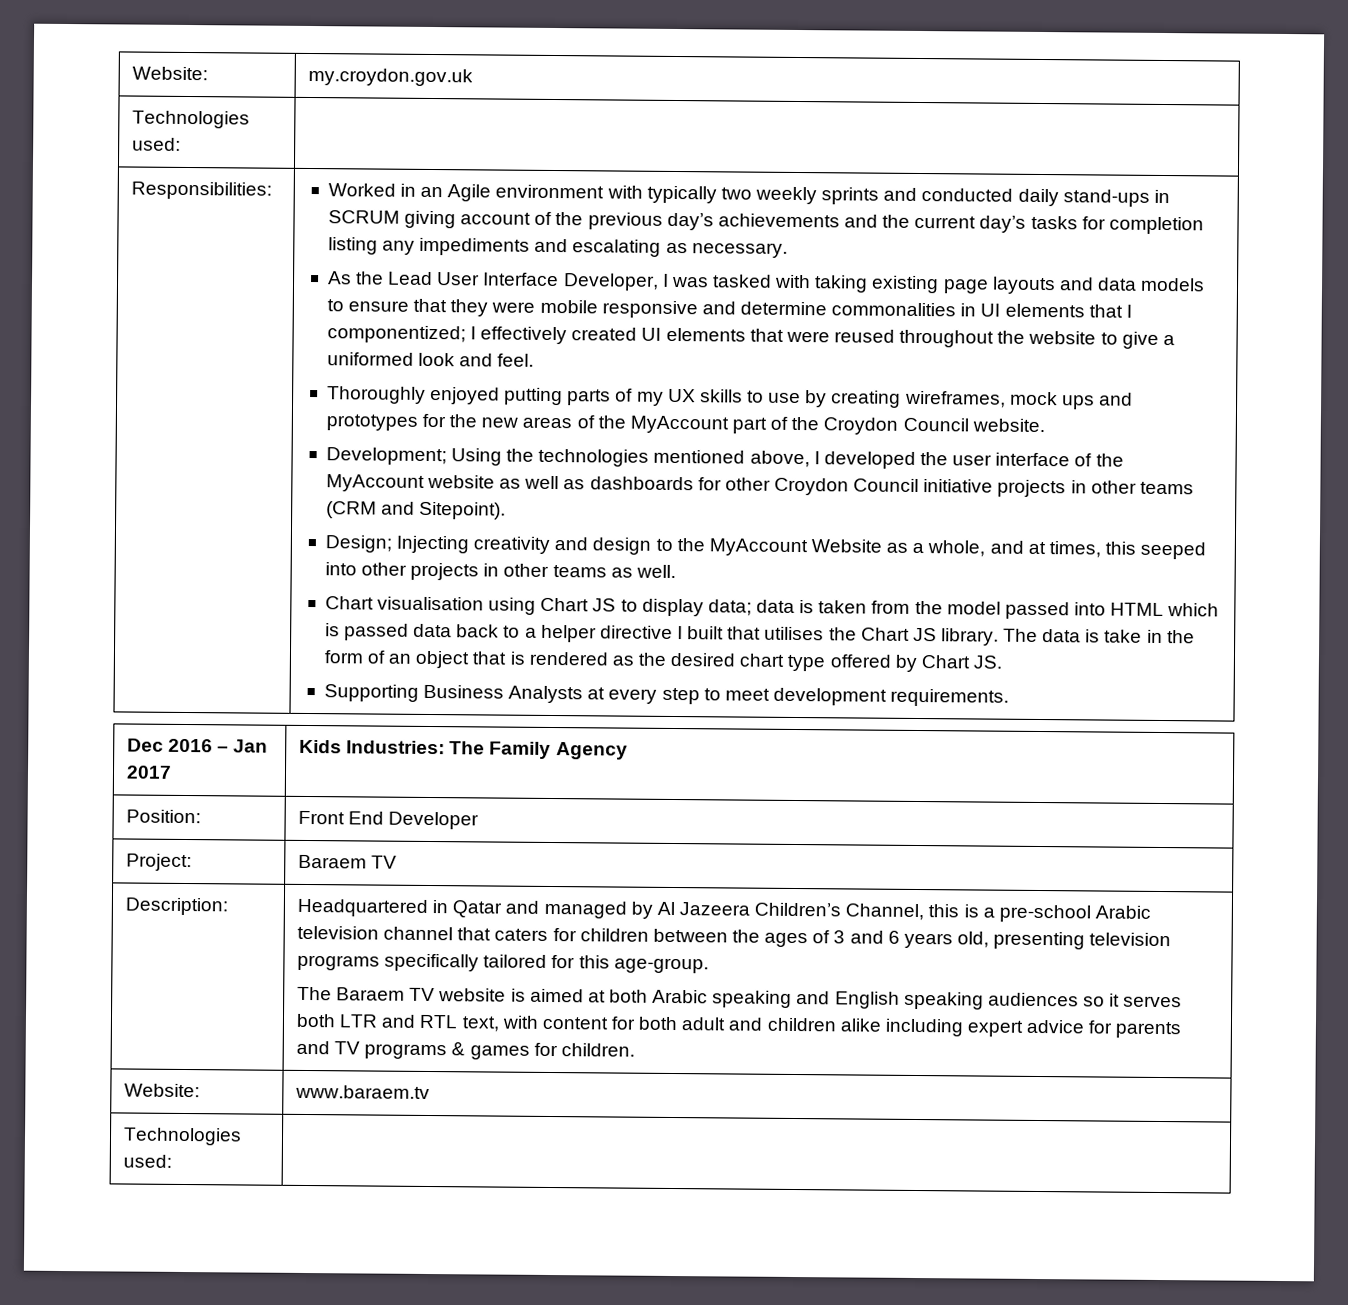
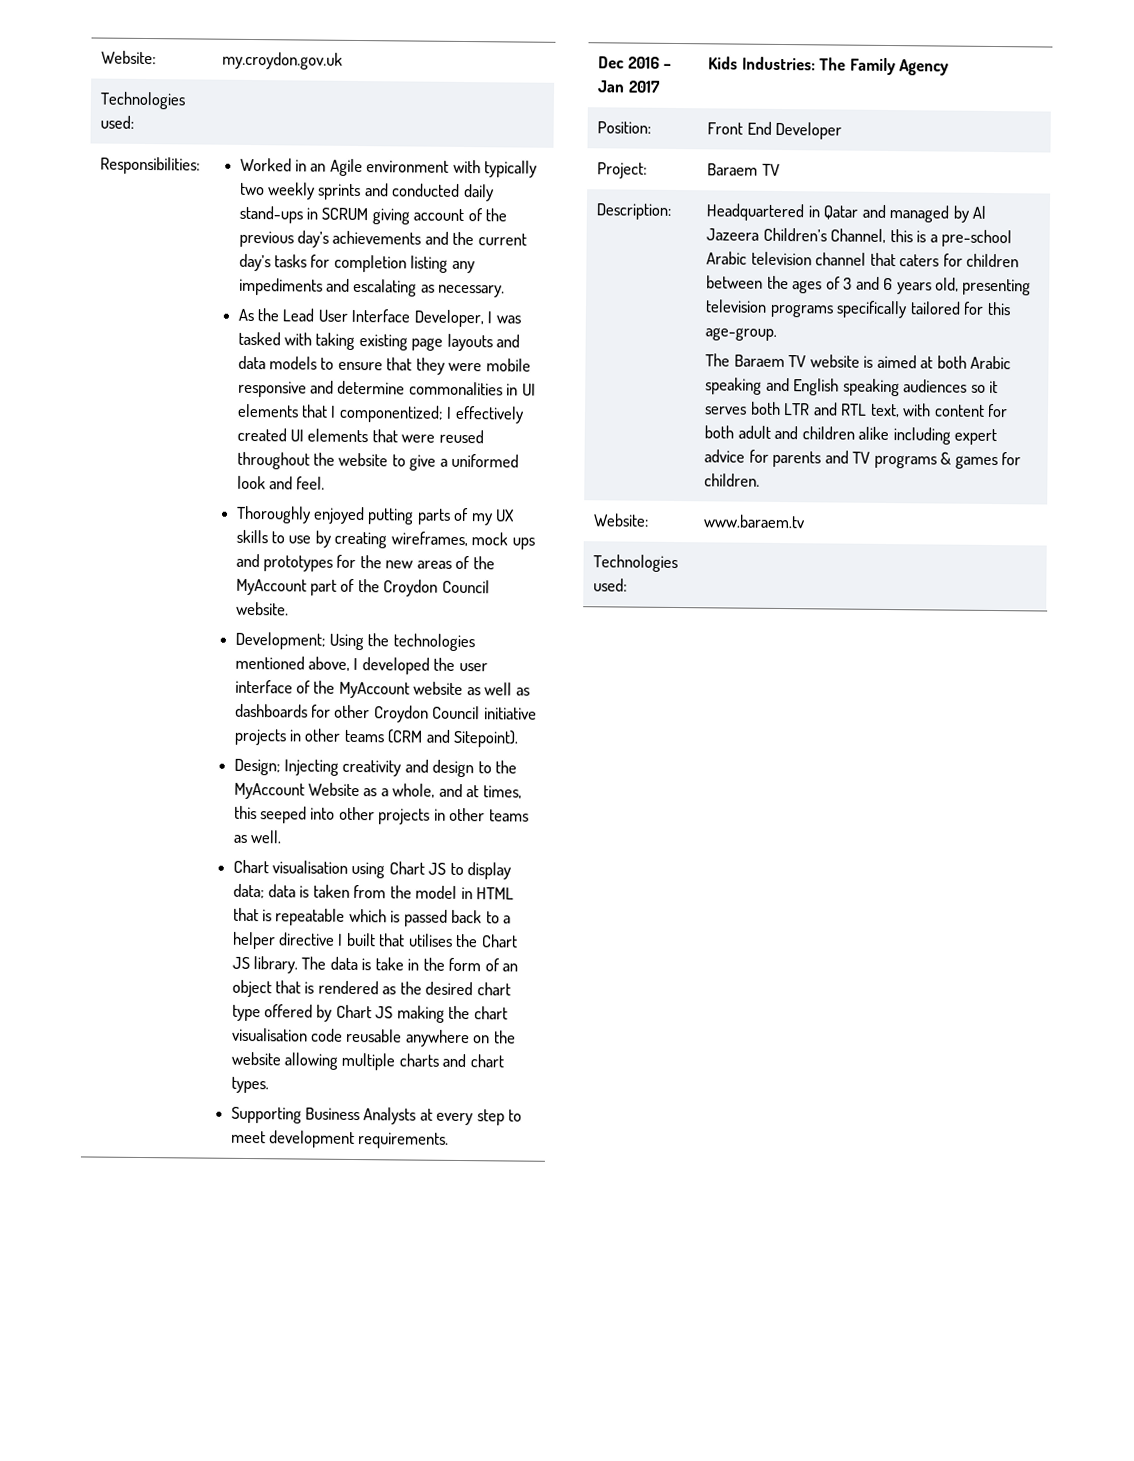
- Chart visualisation using Chart JS to display data; data is taken from the model passed into HTML which is passed data back to a helper directive I built that utilises the Chart JS library.
+ Chart visualisation using Chart JS to display data; data is taken from the model in HTML that is repeatable which is passed back to a helper directive I built that utilises the Chart JS library.
- The data is take in the form of an object that is rendered as the desired chart type offered by Chart JS.
+ The data is take in the form of an object that is rendered as the desired chart type offered by Chart JS making the chart visualisation code reusable anywhere on the website allowing multiple charts and chart types.

